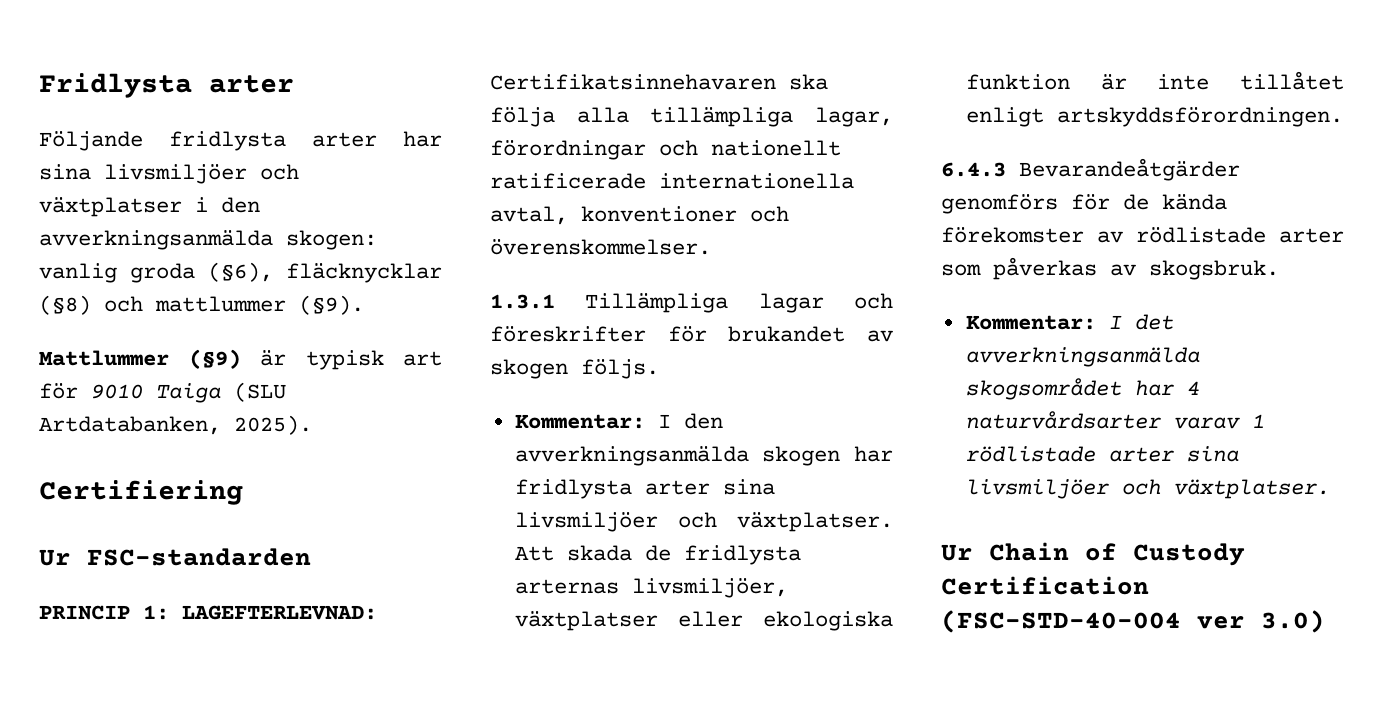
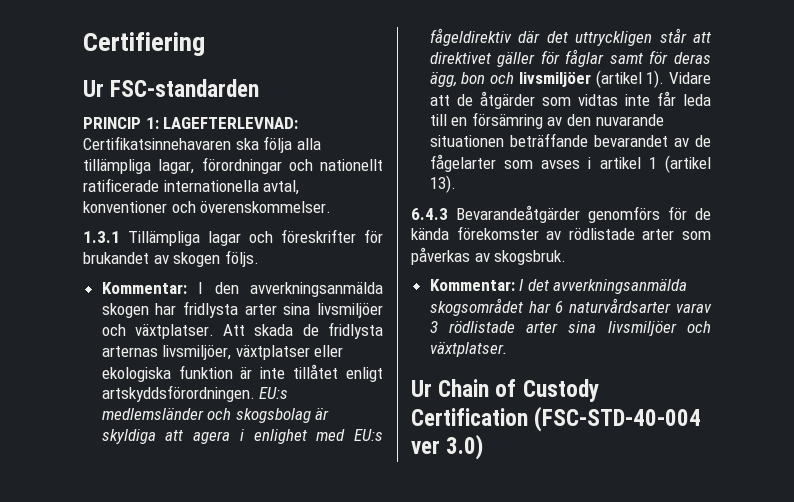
- Fridlysta arter
- Följande fridlysta arter har sina livsmiljöer och växtplatser i den avverkningsanmälda skogen: vanlig groda (§6), fläcknycklar (§8) och mattlummer (§9).
- Mattlummer (§9) är typisk art för 9010 Taiga (SLU Artdatabanken, 2025).
+ EU:s medlemsländer och skogsbolag är skyldiga att agera i enlighet med EU:s fågeldirektiv där det uttryckligen står att direktivet gäller för fåglar samt för deras ägg, bon och livsmiljöer (artikel 1). Vidare att de åtgärder som vidtas inte får leda till en försämring av den nuvarande situationen beträffande bevarandet av de fågelarter som avses i artikel 1 (artikel 13).
- Kommentar: I det avverkningsanmälda skogsområdet har 4 naturvårdsarter varav 1 rödlistade arter sina livsmiljöer och växtplatser.
+ Kommentar: I det avverkningsanmälda skogsområdet har 6 naturvårdsarter varav 3 rödlistade arter sina livsmiljöer och växtplatser.

